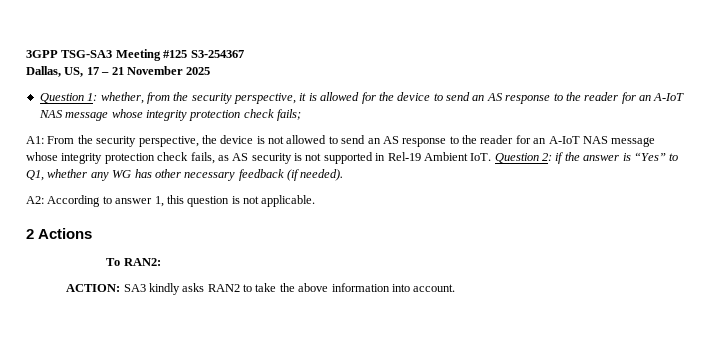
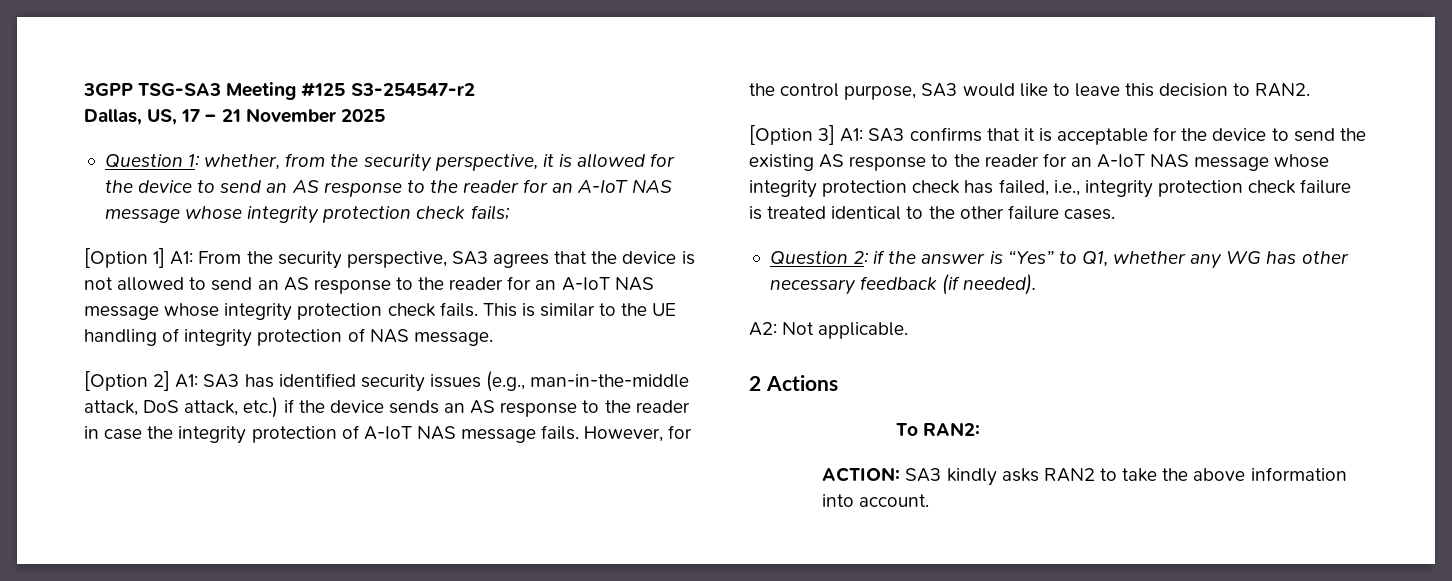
- 3GPP TSG-SA3 Meeting #125 S3-254367
+ 3GPP TSG-SA3 Meeting #125 S3-254547-r2
- A1: From the security perspective, the device is not allowed to send an AS response to the reader for an A-IoT NAS message whose integrity protection check fails, as AS security is not supported in Rel-19 Ambient IoT. Question 2: if the answer is “Yes” to Q1, whether any WG has other necessary feedback (if needed).
+ [Option 1] A1: From the security perspective, SA3 agrees that the device is not allowed to send an AS response to the reader for an A-IoT NAS message whose integrity protection check fails. This is similar to the UE handling of integrity protection of NAS message.
+ [Option 2] A1: SA3 has identified security issues (e.g., man-in-the-middle attack, DoS attack, etc.) if the device sends an AS response to the reader in case the integrity protection of A-IoT NAS message fails. However, for the control purpose, SA3 would like to leave this decision to RAN2.
+ [Option 3] A1: SA3 confirms that it is acceptable for the device to send the existing AS response to the reader for an A-IoT NAS message whose integrity protection check has failed, i.e., integrity protection check failure is treated identical to the other failure cases.
+ Question 2: if the answer is “Yes” to Q1, whether any WG has other necessary feedback (if needed).
- A2: According to answer 1, this question is not applicable.
+ A2: Not applicable.

